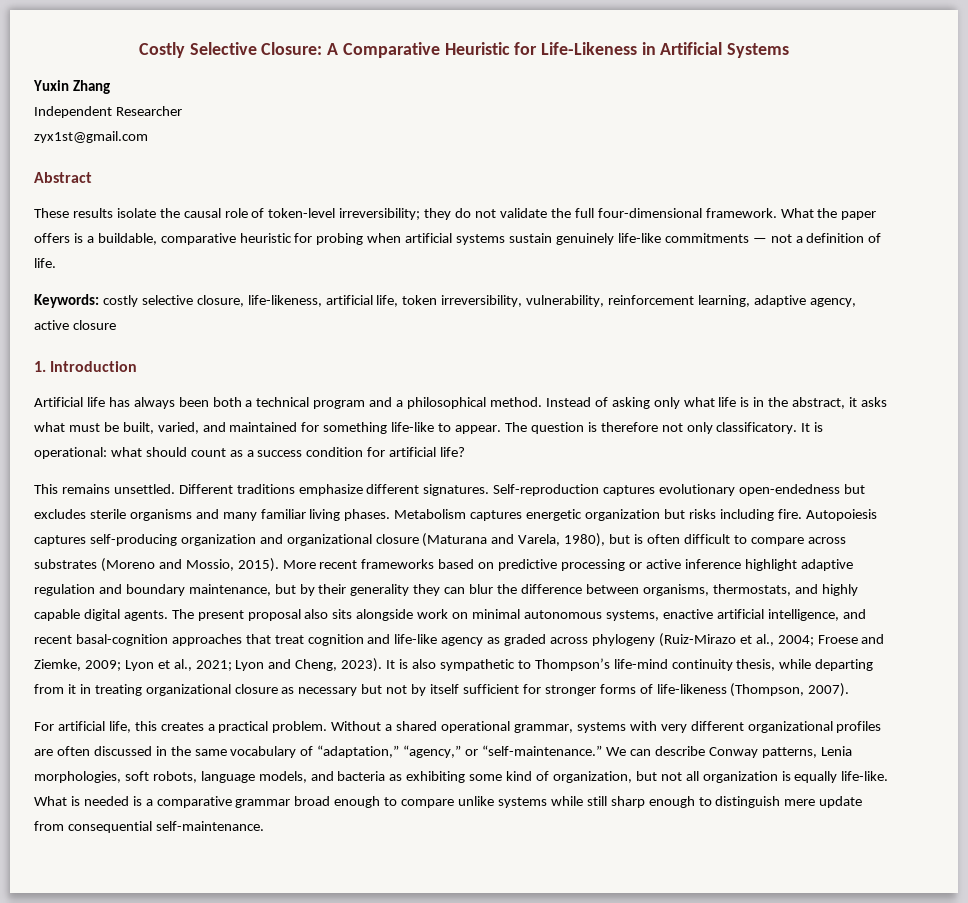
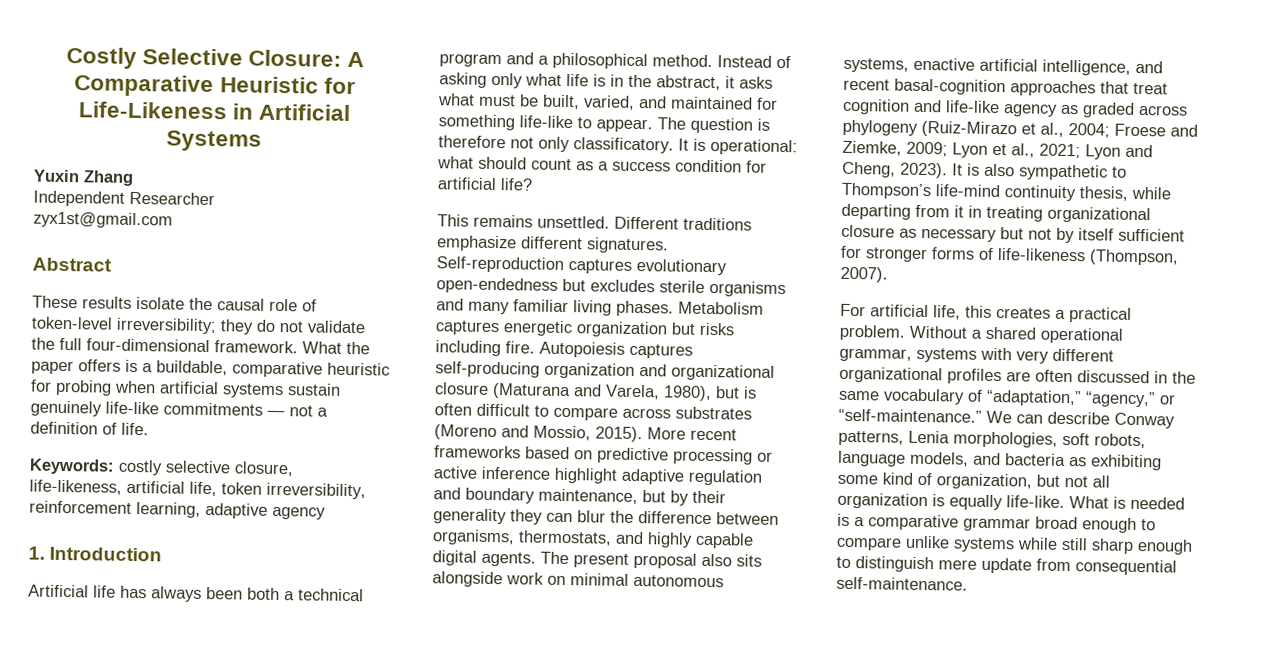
- Keywords: costly selective closure, life-likeness, artificial life, token irreversibility, vulnerability, reinforcement learning, adaptive agency, active closure
+ Keywords: costly selective closure, life-likeness, artificial life, token irreversibility, reinforcement learning, adaptive agency

